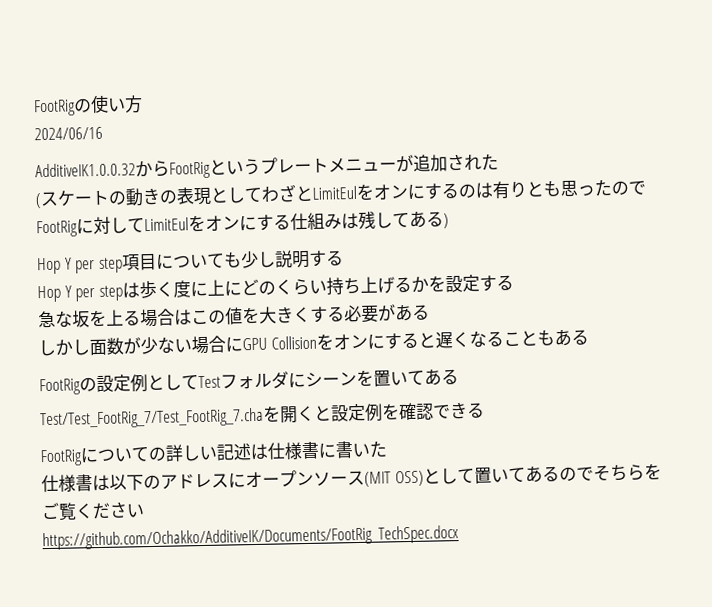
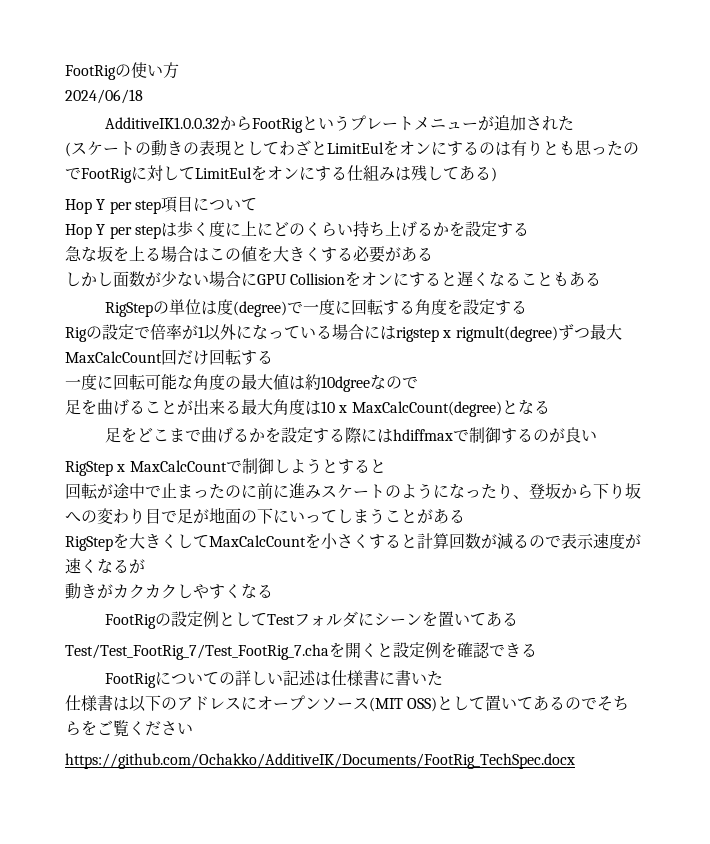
- 2024/06/16
+ 2024/06/18
- Hop Y per step項目についても少し説明する
+ Hop Y per step項目について
+ RigStepの単位は度(degree)で一度に回転する角度を設定する
+ Rigの設定で倍率が1以外になっている場合にはrigstep x rigmult(degree)ずつ最大MaxCalcCount回だけ回転する
+ 一度に回転可能な角度の最大値は約10dgreeなので
+ 足を曲げることが出来る最大角度は10 x MaxCalcCount(degree)となる
+ 足をどこまで曲げるかを設定する際にはhdiffmaxで制御するのが良い
+ RigStep x MaxCalcCountで制御しようとすると
+ 回転が途中で止まったのに前に進みスケートのようになったり、登坂から下り坂への変わり目で足が地面の下にいってしまうことがある
+ RigStepを大きくしてMaxCalcCountを小さくすると計算回数が減るので表示速度が速くなるが
+ 動きがカクカクしやすくなる

